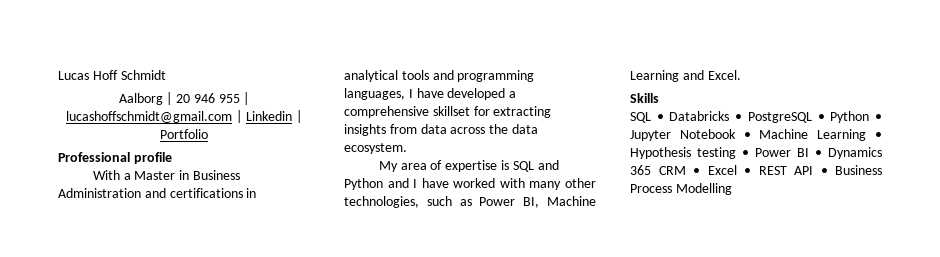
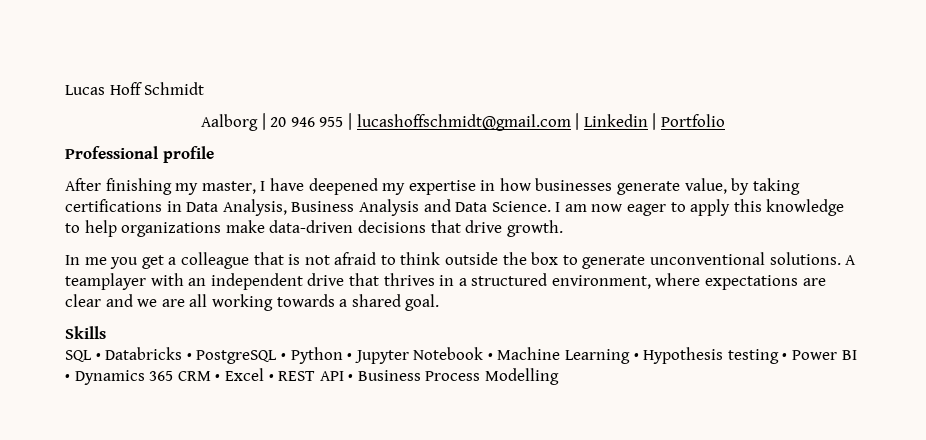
- With a Master in Business Administration and certifications in analytical tools and programming languages, I have developed a comprehensive skillset for extracting insights from data across the data ecosystem.
- My area of expertise is SQL and Python and I have worked with many other technologies, such as Power BI, Machine Learning and Excel.
+ After finishing my master, I have deepened my expertise in how businesses generate value, by taking certifications in Data Analysis, Business Analysis and Data Science. I am now eager to apply this knowledge to help organizations make data-driven decisions that drive growth.
+ In me you get a colleague that is not afraid to think outside the box to generate unconventional solutions. A teamplayer with an independent drive that thrives in a structured environment, where expectations are clear and we are all working towards a shared goal.

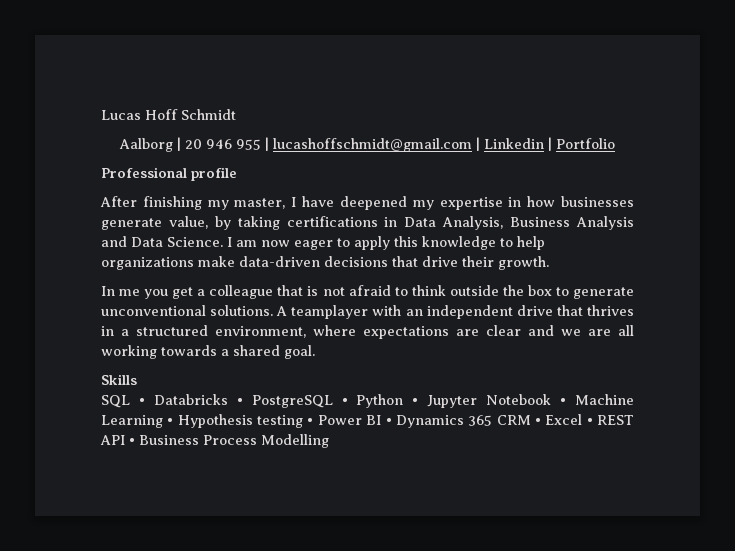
- I am now eager to apply this knowledge to help organizations make data-driven decisions that drive growth.
+ I am now eager to apply this knowledge to help organizations make data-driven decisions that drive their growth.

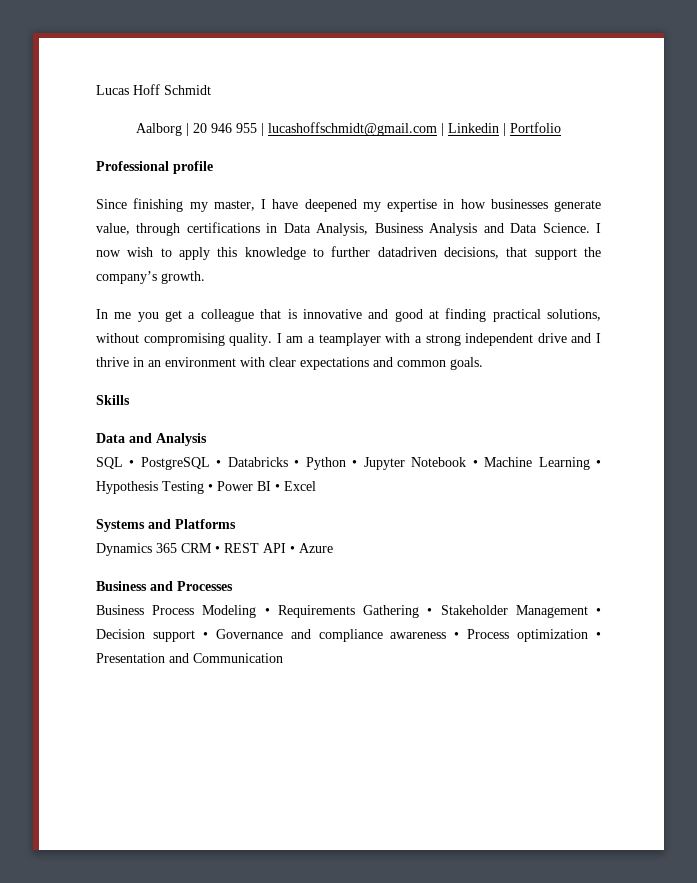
- After finishing my master, I have deepened my expertise in how businesses generate value, by taking certifications in Data Analysis, Business Analysis and Data Science.
+ Since finishing my master, I have deepened my expertise in how businesses generate value, through certifications in Data Analysis, Business Analysis and Data Science.
- I am now eager to apply this knowledge to help organizations make data-driven decisions that drive their growth.
+ I now wish to apply this knowledge to further datadriven decisions, that support the company’s growth.
- In me you get a colleague that is not afraid to think outside the box to generate unconventional solutions. A teamplayer with an independent drive that thrives in a structured environment, where expectations are clear and we are all working towards a shared goal.
+ In me you get a colleague that is innovative and good at finding practical solutions, without compromising quality. I am a teamplayer with a strong independent drive and I thrive in an environment with clear expectations and common goals.
  Skills
- SQL • Databricks • PostgreSQL • Python • Jupyter Notebook • Machine Learning • Hypothesis testing • Power BI • Dynamics 365 CRM • Excel • REST API • Business Process Modelling
+ Data and Analysis
+ SQL • PostgreSQL • Databricks • Python • Jupyter Notebook • Machine Learning • Hypothesis Testing • Power BI • Excel
+ Systems and Platforms
+ Dynamics 365 CRM • REST API • Azure
+ Business and Processes
+ Business Process Modeling • Requirements Gathering • Stakeholder Management • Decision support • Governance and compliance awareness • Process optimization • Presentation and Communication

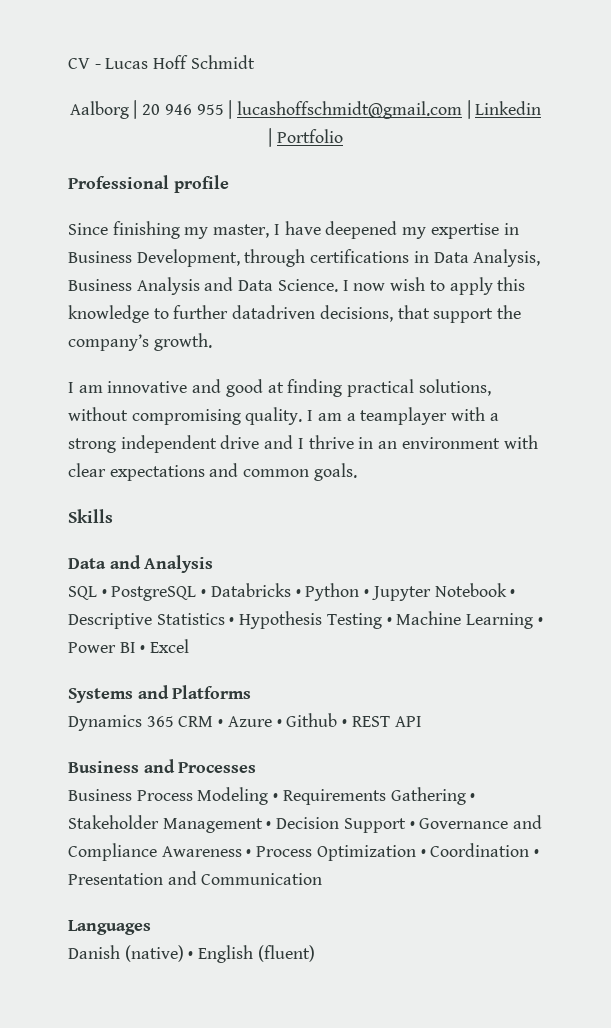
- Lucas Hoff Schmidt
+ CV - Lucas Hoff Schmidt
- Since finishing my master, I have deepened my expertise in how businesses generate value, through certifications in Data Analysis, Business Analysis and Data Science.
+ Since finishing my master, I have deepened my expertise in Business Development, through certifications in Data Analysis, Business Analysis and Data Science.
- In me you get a colleague that is innovative and good at finding practical solutions, without compromising quality.
+ I am innovative and good at finding practical solutions, without compromising quality.
- SQL • PostgreSQL • Databricks • Python • Jupyter Notebook • Machine Learning • Hypothesis Testing • Power BI • Excel
+ SQL • PostgreSQL • Databricks • Python • Jupyter Notebook • Descriptive Statistics • Hypothesis Testing • Machine Learning • Power BI • Excel
- Dynamics 365 CRM • REST API • Azure
+ Dynamics 365 CRM • Azure • Github • REST API
- Business Process Modeling • Requirements Gathering • Stakeholder Management • Decision support • Governance and compliance awareness • Process optimization • Presentation and Communication
+ Business Process Modeling • Requirements Gathering • Stakeholder Management • Decision Support • Governance and Compliance Awareness • Process Optimization • Coordination • Presentation and Communication
+ Languages
+ Danish (native) • English (fluent)

